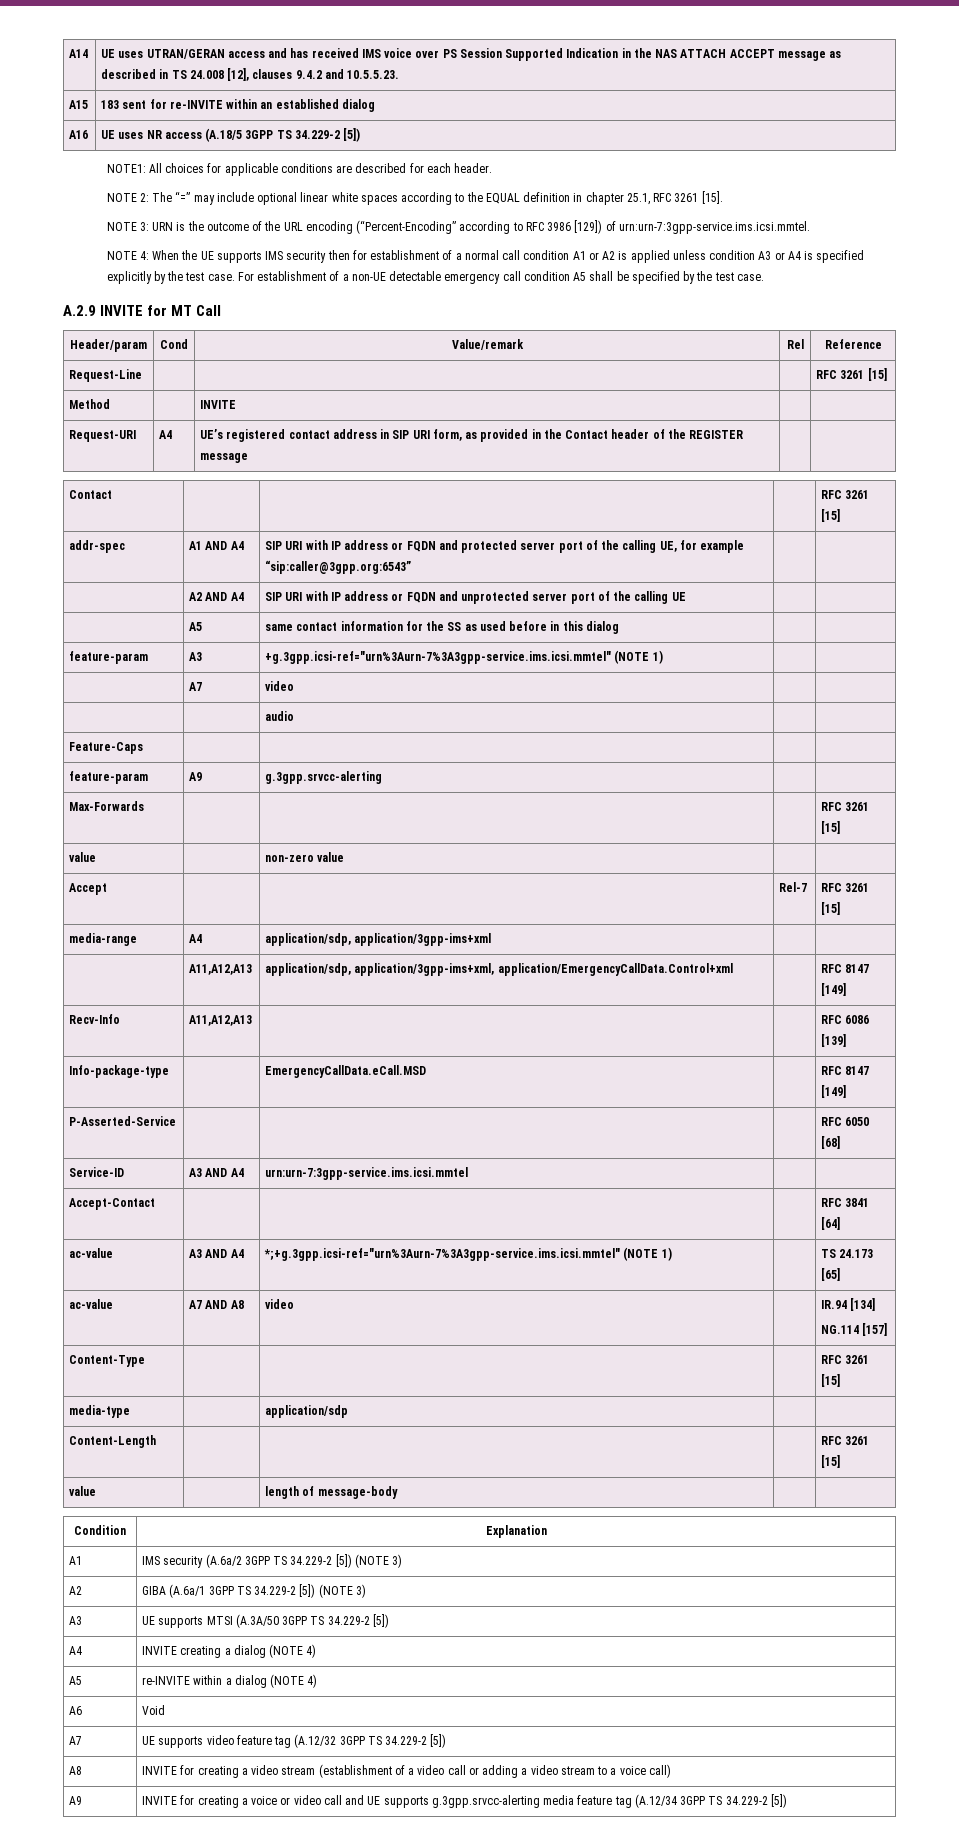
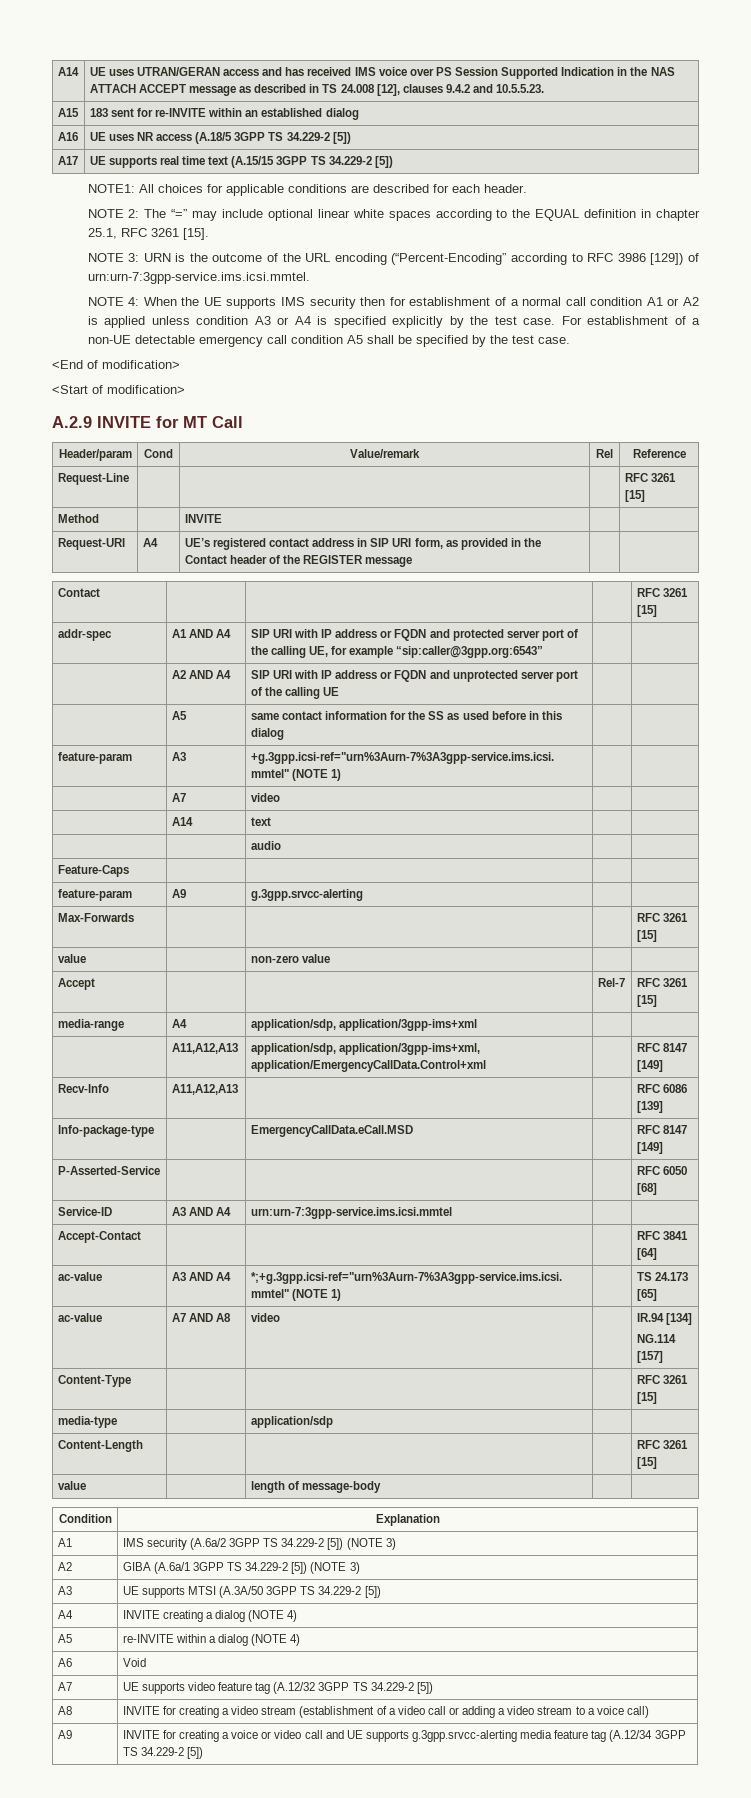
+ A17 | UE supports real time text (A.15/15 3GPP TS 34.229-2 [5])
+ <End of modification>
+ <Start of modification>
+ | A14 | text | |

